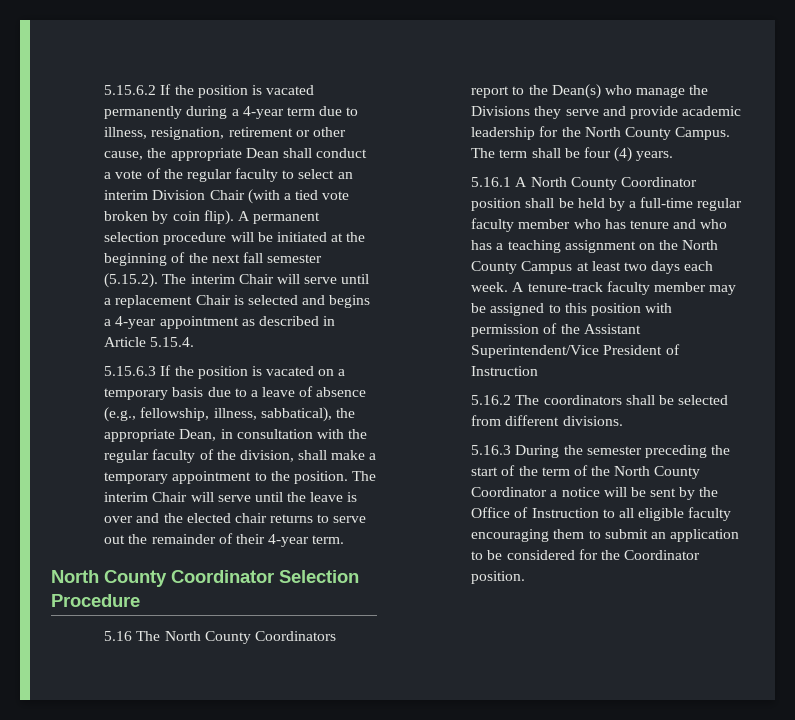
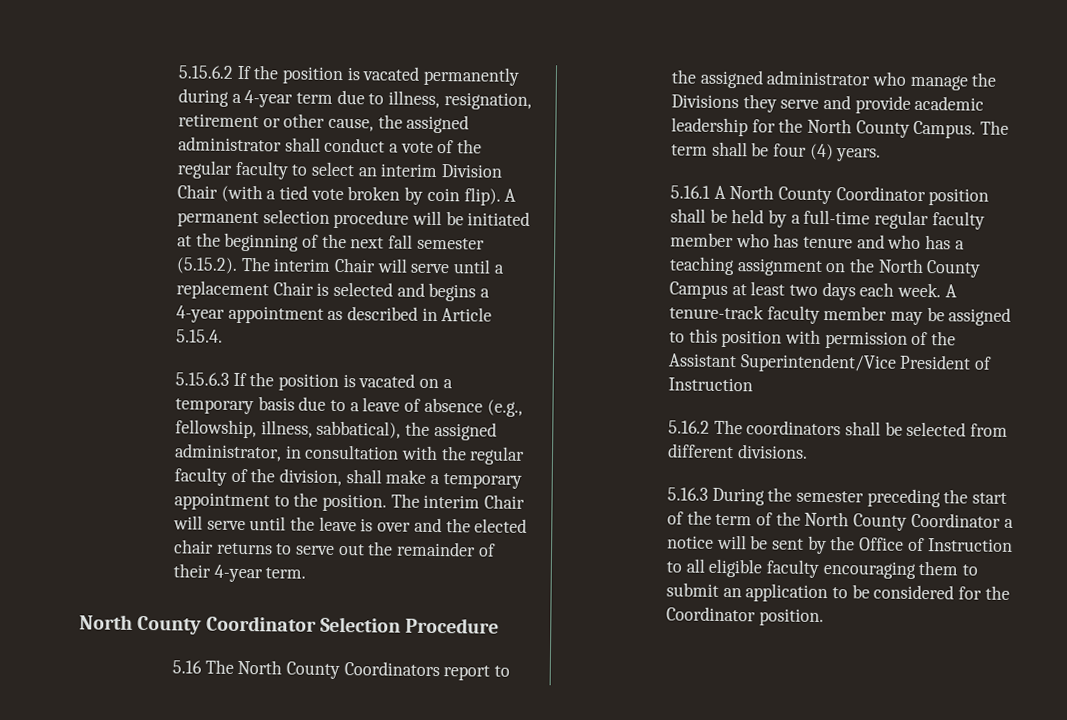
- 5.15.6.2 If the position is vacated permanently during a 4-year term due to illness, resignation, retirement or other cause, the appropriate Dean shall conduct a vote of the regular faculty to select an interim Division Chair (with a tied vote broken by coin flip).
+ 5.15.6.2 If the position is vacated permanently during a 4-year term due to illness, resignation, retirement or other cause, the assigned administrator shall conduct a vote of the regular faculty to select an interim Division Chair (with a tied vote broken by coin flip).
- 5.15.6.3 If the position is vacated on a temporary basis due to a leave of absence (e.g., fellowship, illness, sabbatical), the appropriate Dean, in consultation with the regular faculty of the division, shall make a temporary appointment to the position.
+ 5.15.6.3 If the position is vacated on a temporary basis due to a leave of absence (e.g., fellowship, illness, sabbatical), the assigned administrator, in consultation with the regular faculty of the division, shall make a temporary appointment to the position.
- 5.16 The North County Coordinators report to the Dean(s) who manage the Divisions they serve and provide academic leadership for the North County Campus.
+ 5.16 The North County Coordinators report to the assigned administrator who manage the Divisions they serve and provide academic leadership for the North County Campus.

